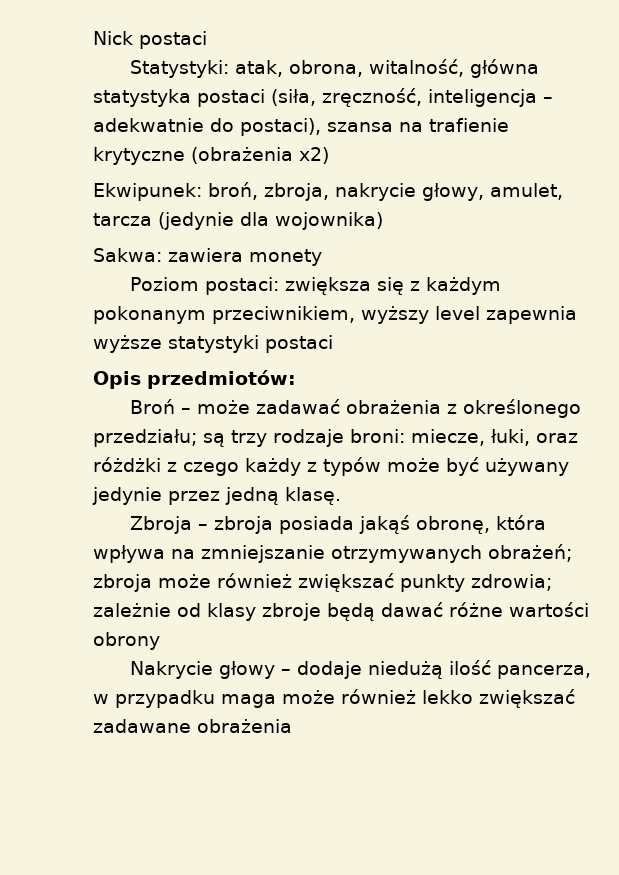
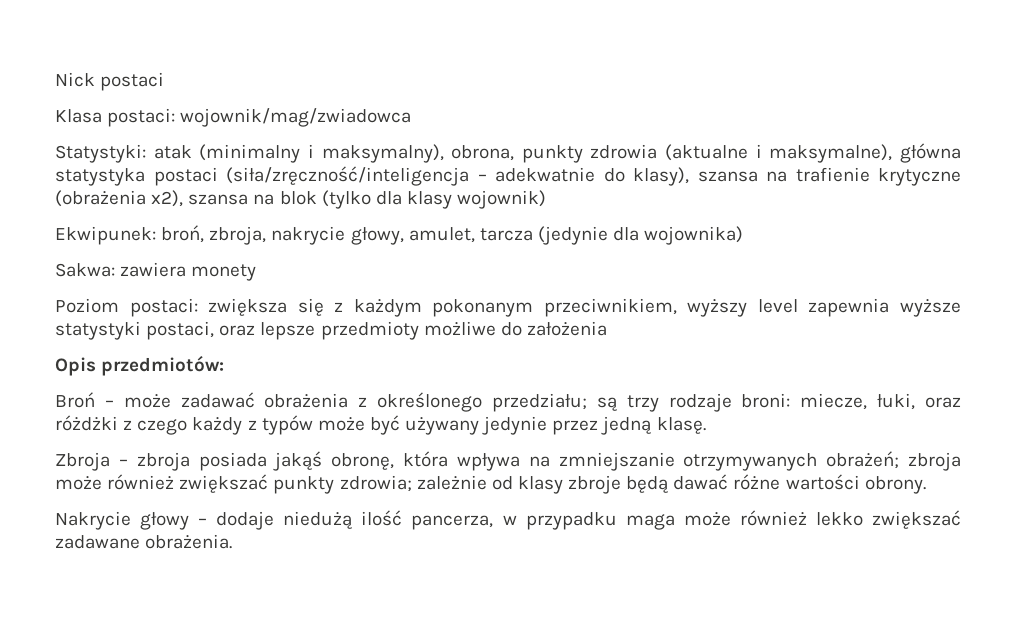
- Statystyki: atak, obrona, witalność, główna statystyka postaci (siła, zręczność, inteligencja – adekwatnie do postaci), szansa na trafienie krytyczne (obrażenia x2)
+ Klasa postaci: wojownik/mag/zwiadowca
+ Statystyki: atak (minimalny i maksymalny), obrona, punkty zdrowia (aktualne i maksymalne), główna statystyka postaci (siła/zręczność/inteligencja – adekwatnie do klasy), szansa na trafienie krytyczne (obrażenia x2), szansa na blok (tylko dla klasy wojownik)
- Poziom postaci: zwiększa się z każdym pokonanym przeciwnikiem, wyższy level zapewnia wyższe statystyki postaci
+ Poziom postaci: zwiększa się z każdym pokonanym przeciwnikiem, wyższy level zapewnia wyższe statystyki postaci, oraz lepsze przedmioty możliwe do założenia
- Zbroja – zbroja posiada jakąś obronę, która wpływa na zmniejszanie otrzymywanych obrażeń; zbroja może również zwiększać punkty zdrowia; zależnie od klasy zbroje będą dawać różne wartości obrony
+ Zbroja – zbroja posiada jakąś obronę, która wpływa na zmniejszanie otrzymywanych obrażeń; zbroja może również zwiększać punkty zdrowia; zależnie od klasy zbroje będą dawać różne wartości obrony.
- Nakrycie głowy – dodaje niedużą ilość pancerza, w przypadku maga może również lekko zwiększać zadawane obrażenia
+ Nakrycie głowy – dodaje niedużą ilość pancerza, w przypadku maga może również lekko zwiększać zadawane obrażenia.

